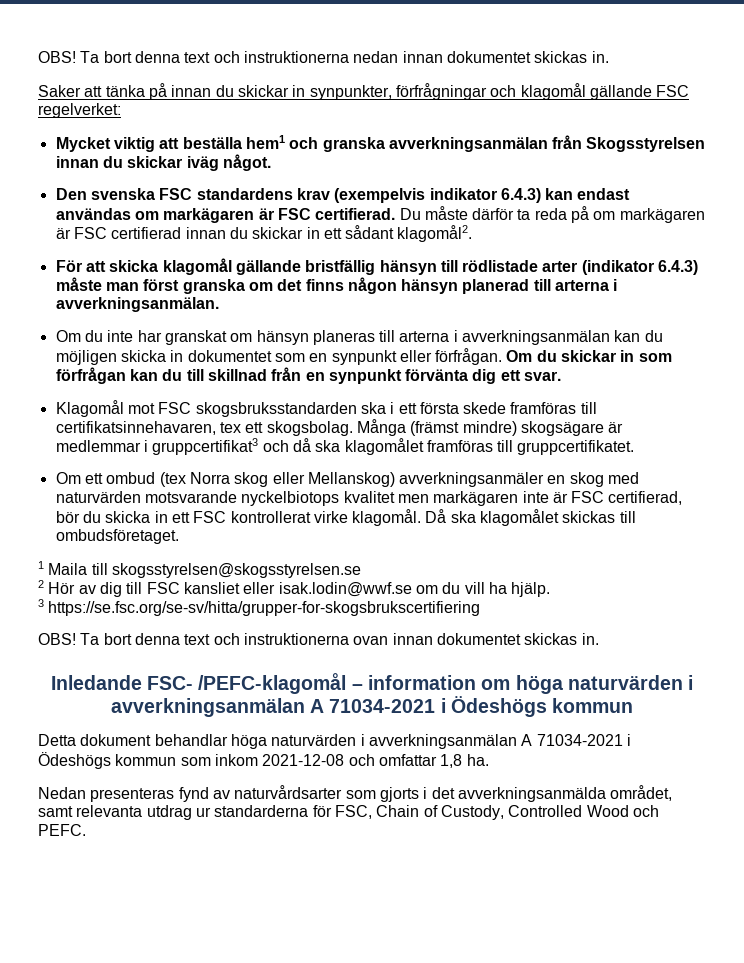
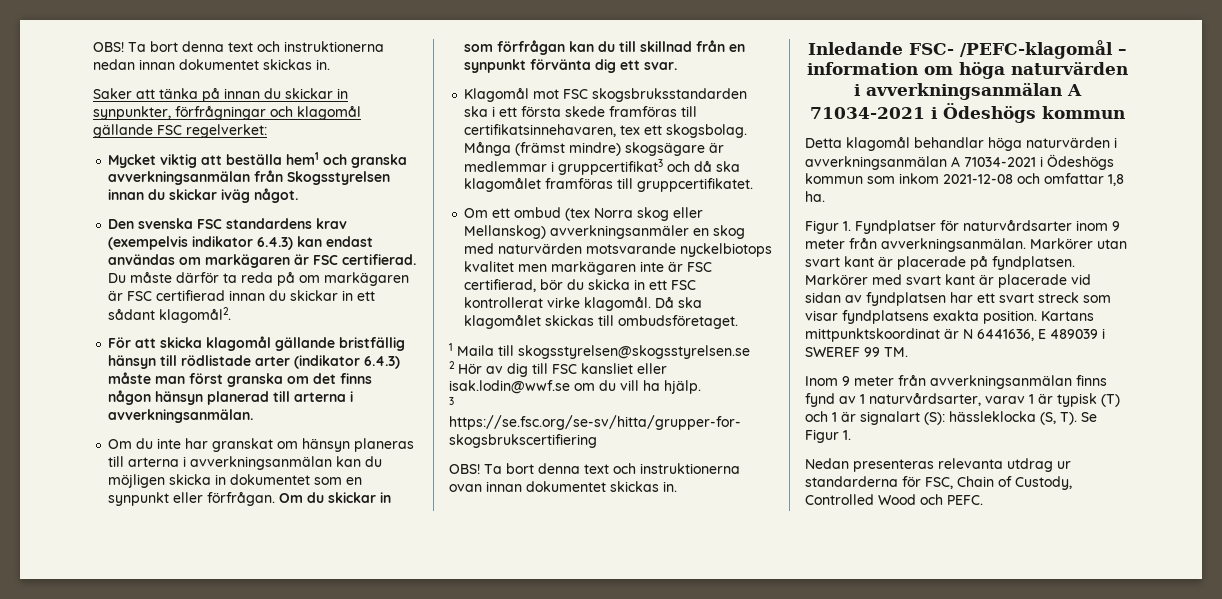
- Detta dokument behandlar höga naturvärden i avverkningsanmälan A 71034-2021 i Ödeshögs kommun som inkom 2021-12-08 och omfattar 1,8 ha.
+ Detta klagomål behandlar höga naturvärden i avverkningsanmälan A 71034-2021 i Ödeshögs kommun som inkom 2021-12-08 och omfattar 1,8 ha.
- Nedan presenteras fynd av naturvårdsarter som gjorts i det avverkningsanmälda området, samt relevanta utdrag ur standarderna för FSC, Chain of Custody, Controlled Wood och PEFC.
+ Figur 1. Fyndplatser för naturvårdsarter inom 9 meter från avverkningsanmälan. Markörer utan svart kant är placerade på fyndplatsen. Markörer med svart kant är placerade vid sidan av fyndplatsen har ett svart streck som visar fyndplatsens exakta position. Kartans mittpunktskoordinat är N 6441636, E 489039 i SWEREF 99 TM.
+ Inom 9 meter från avverkningsanmälan finns fynd av 1 naturvårdsarter, varav 1 är typisk (T) och 1 är signalart (S): hässleklocka (S, T). Se Figur 1.
+ Nedan presenteras relevanta utdrag ur standarderna för FSC, Chain of Custody, Controlled Wood och PEFC.

